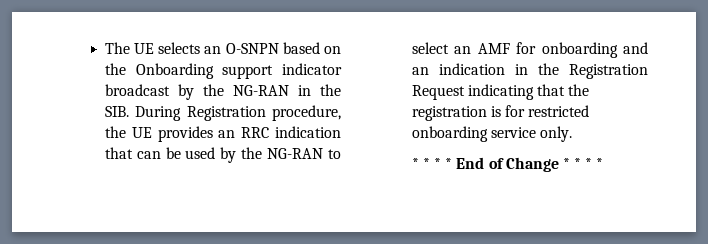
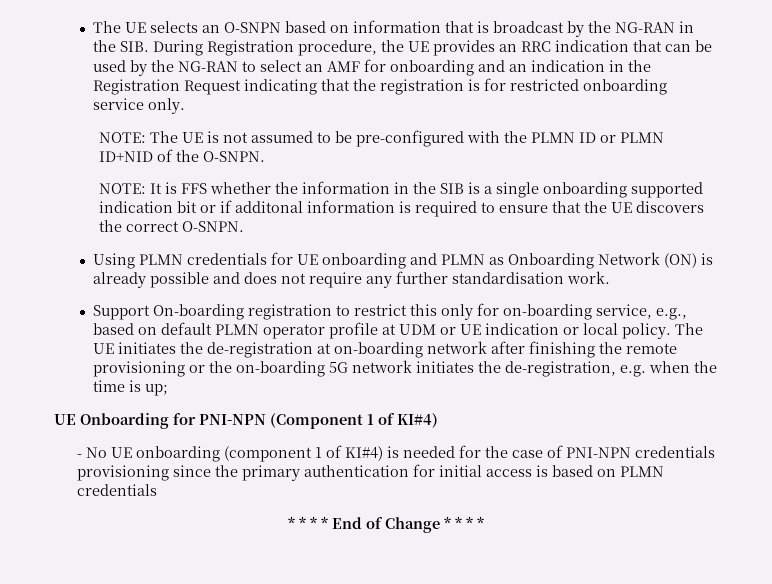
- The UE selects an O-SNPN based on the Onboarding support indicator broadcast by the NG-RAN in the SIB. During Registration procedure, the UE provides an RRC indication that can be used by the NG-RAN to select an AMF for onboarding and an indication in the Registration Request indicating that the registration is for restricted onboarding service only.
+ The UE selects an O-SNPN based on information that is broadcast by the NG-RAN in the SIB. During Registration procedure, the UE provides an RRC indication that can be used by the NG-RAN to select an AMF for onboarding and an indication in the Registration Request indicating that the registration is for restricted onboarding service only.
+ NOTE: The UE is not assumed to be pre-configured with the PLMN ID or PLMN ID+NID of the O-SNPN.
+ NOTE: It is FFS whether the information in the SIB is a single onboarding supported indication bit or if additonal information is required to ensure that the UE discovers the correct O-SNPN.
+ Using PLMN credentials for UE onboarding and PLMN as Onboarding Network (ON) is already possible and does not require any further standardisation work.
+ Support On-boarding registration to restrict this only for on-boarding service, e.g., based on default PLMN operator profile at UDM or UE indication or local policy. The UE initiates the de-registration at on-boarding network after finishing the remote provisioning or the on-boarding 5G network initiates the de-registration, e.g. when the time is up;
+ UE Onboarding for PNI-NPN (Component 1 of KI#4)
+ - No UE onboarding (component 1 of KI#4) is needed for the case of PNI-NPN credentials provisioning since the primary authentication for initial access is based on PLMN credentials

